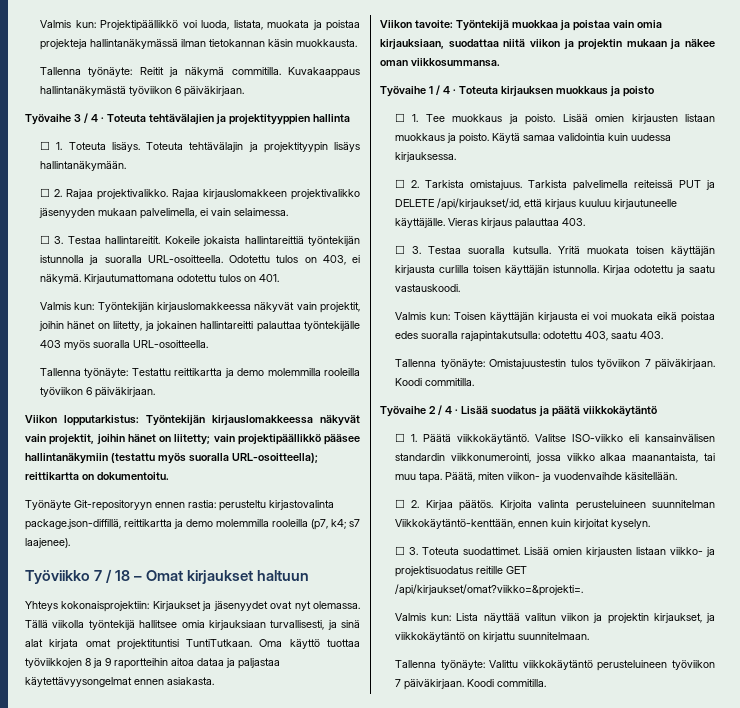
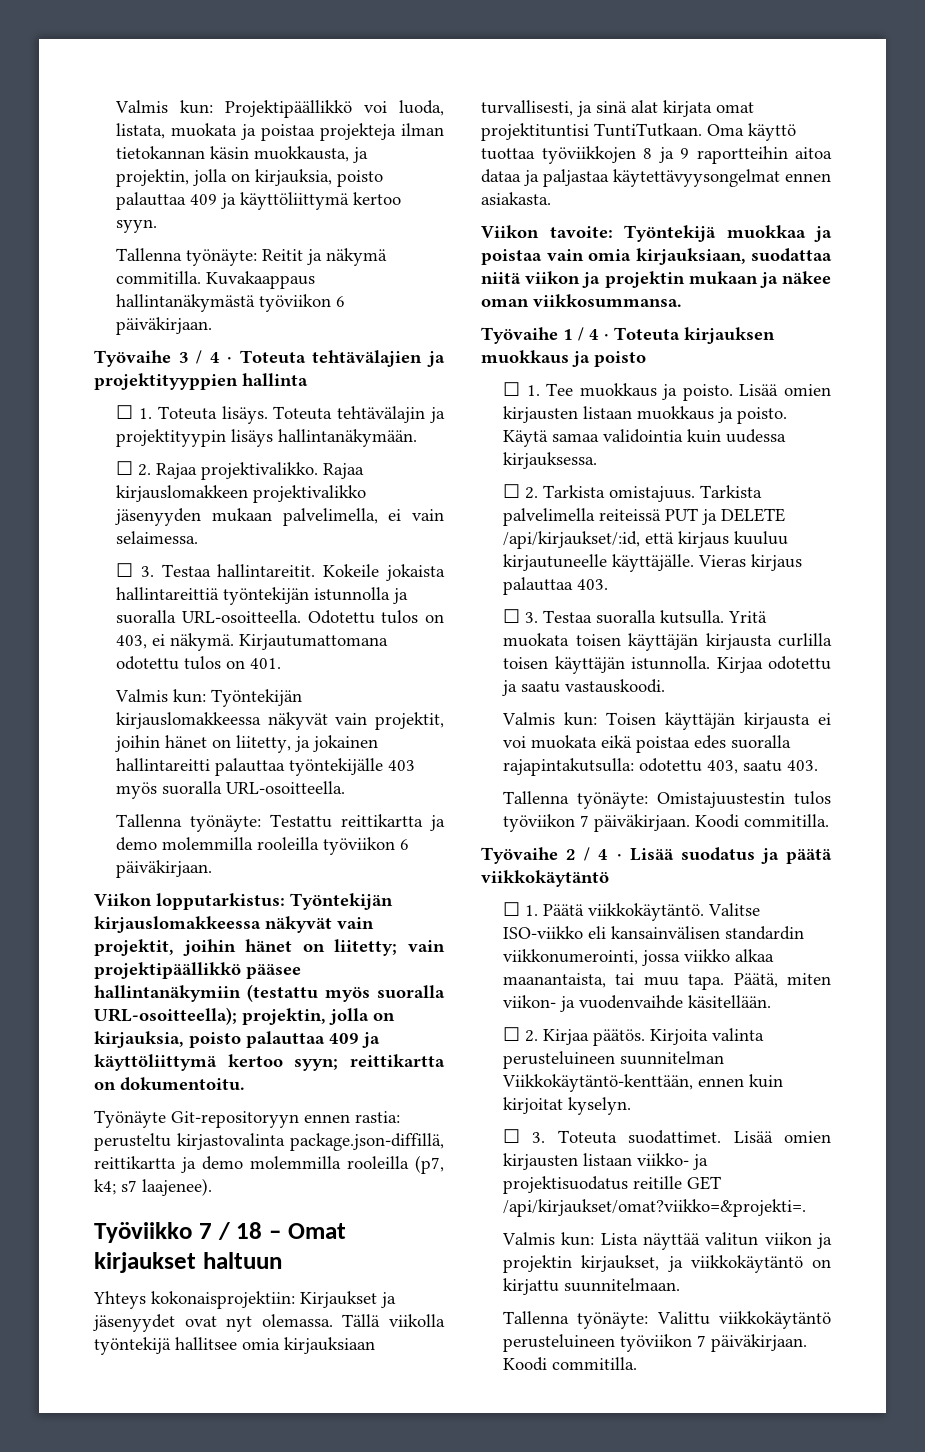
- Valmis kun: Projektipäällikkö voi luoda, listata, muokata ja poistaa projekteja hallintanäkymässä ilman tietokannan käsin muokkausta.
+ Valmis kun: Projektipäällikkö voi luoda, listata, muokata ja poistaa projekteja ilman tietokannan käsin muokkausta, ja projektin, jolla on kirjauksia, poisto palauttaa 409 ja käyttöliittymä kertoo syyn.
- Viikon lopputarkistus: Työntekijän kirjauslomakkeessa näkyvät vain projektit, joihin hänet on liitetty; vain projektipäällikkö pääsee hallintanäkymiin (testattu myös suoralla URL-osoitteella); reittikartta on dokumentoitu.
+ Viikon lopputarkistus: Työntekijän kirjauslomakkeessa näkyvät vain projektit, joihin hänet on liitetty; vain projektipäällikkö pääsee hallintanäkymiin (testattu myös suoralla URL-osoitteella); projektin, jolla on kirjauksia, poisto palauttaa 409 ja käyttöliittymä kertoo syyn; reittikartta on dokumentoitu.

